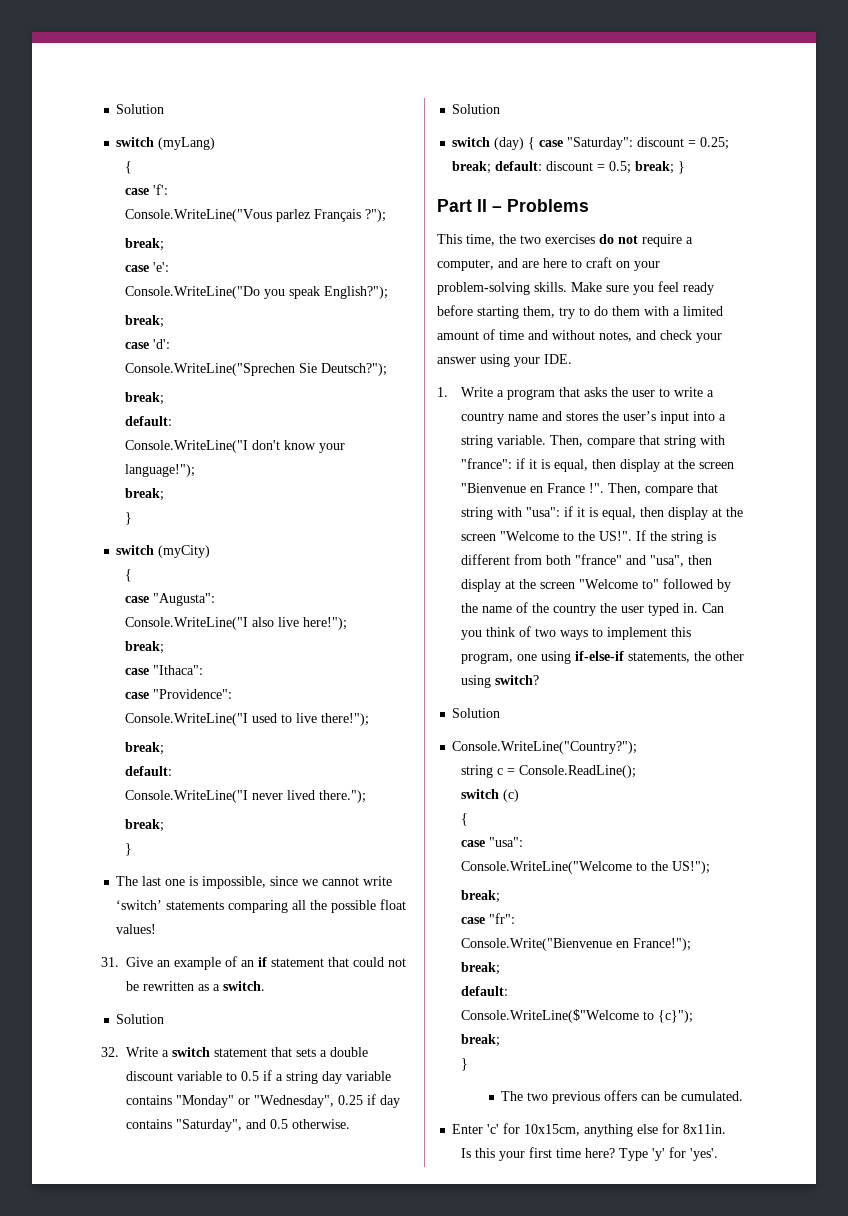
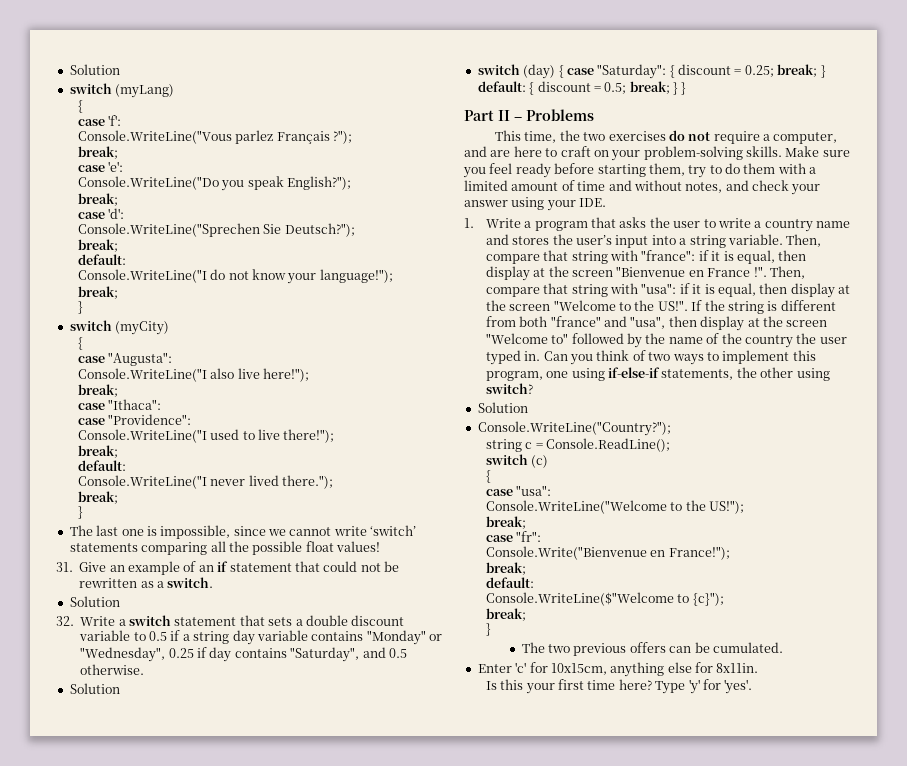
- Console.WriteLine("I don't know your language!");
+ Console.WriteLine("I do not know your language!");
- switch (day) { case "Saturday": discount = 0.25; break; default: discount = 0.5; break; }
+ switch (day) { case "Saturday": { discount = 0.25; break; } default: { discount = 0.5; break; } }

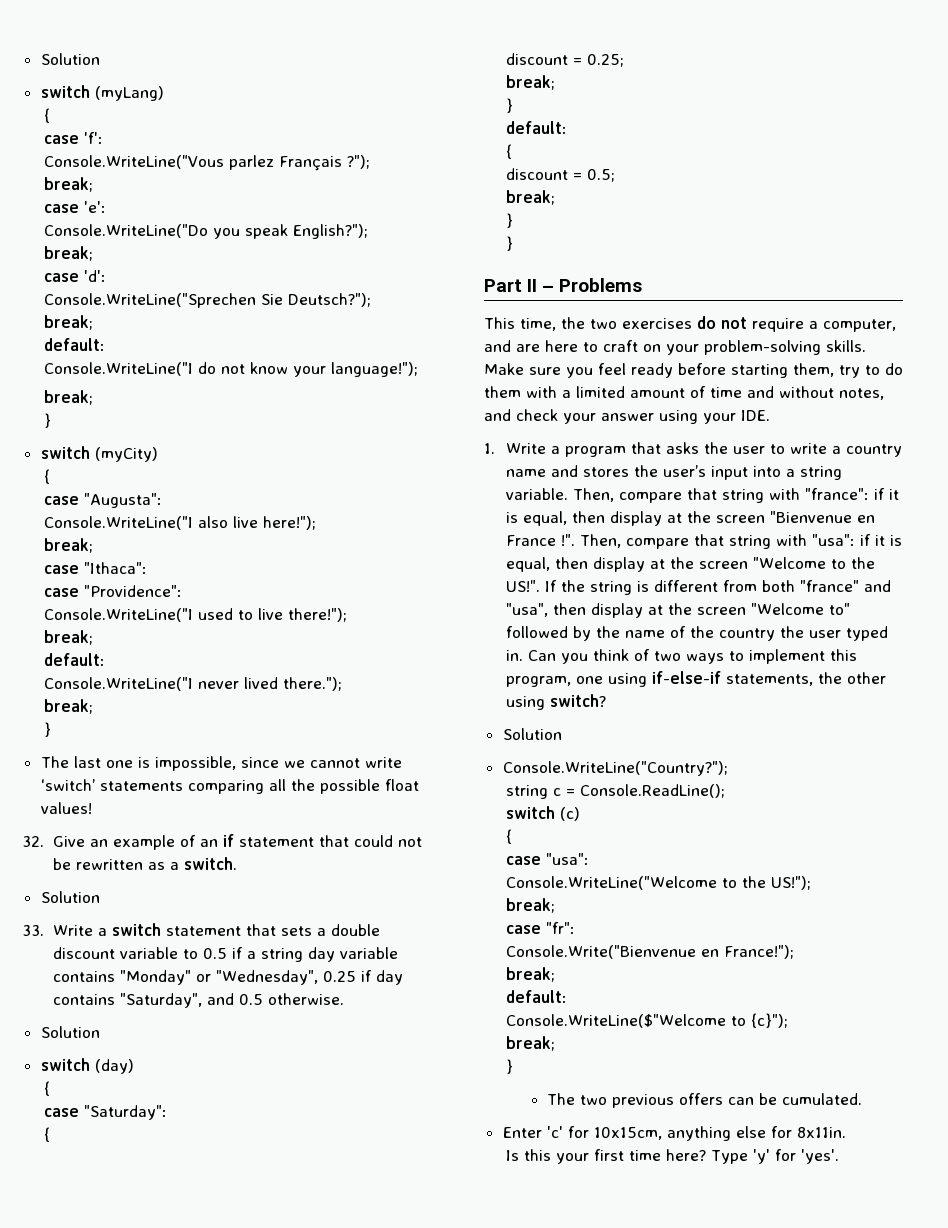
- 31. Give an example of an if statement that could not be rewritten as a switch.
+ 32. Give an example of an if statement that could not be rewritten as a switch.
- 32. Write a switch statement that sets a double discount variable to 0.5 if a string day variable contains "Monday" or "Wednesday", 0.25 if day contains "Saturday", and 0.5 otherwise.
+ 33. Write a switch statement that sets a double discount variable to 0.5 if a string day variable contains "Monday" or "Wednesday", 0.25 if day contains "Saturday", and 0.5 otherwise.
- switch (day) { case "Saturday": { discount = 0.25; break; } default: { discount = 0.5; break; } }
+ switch (day)
+ {
+ case "Saturday":
+ {
+ discount = 0.25;
+ break;
+ }
+ default:
+ {
+ discount = 0.5;
+ break;
+ }
+ }

